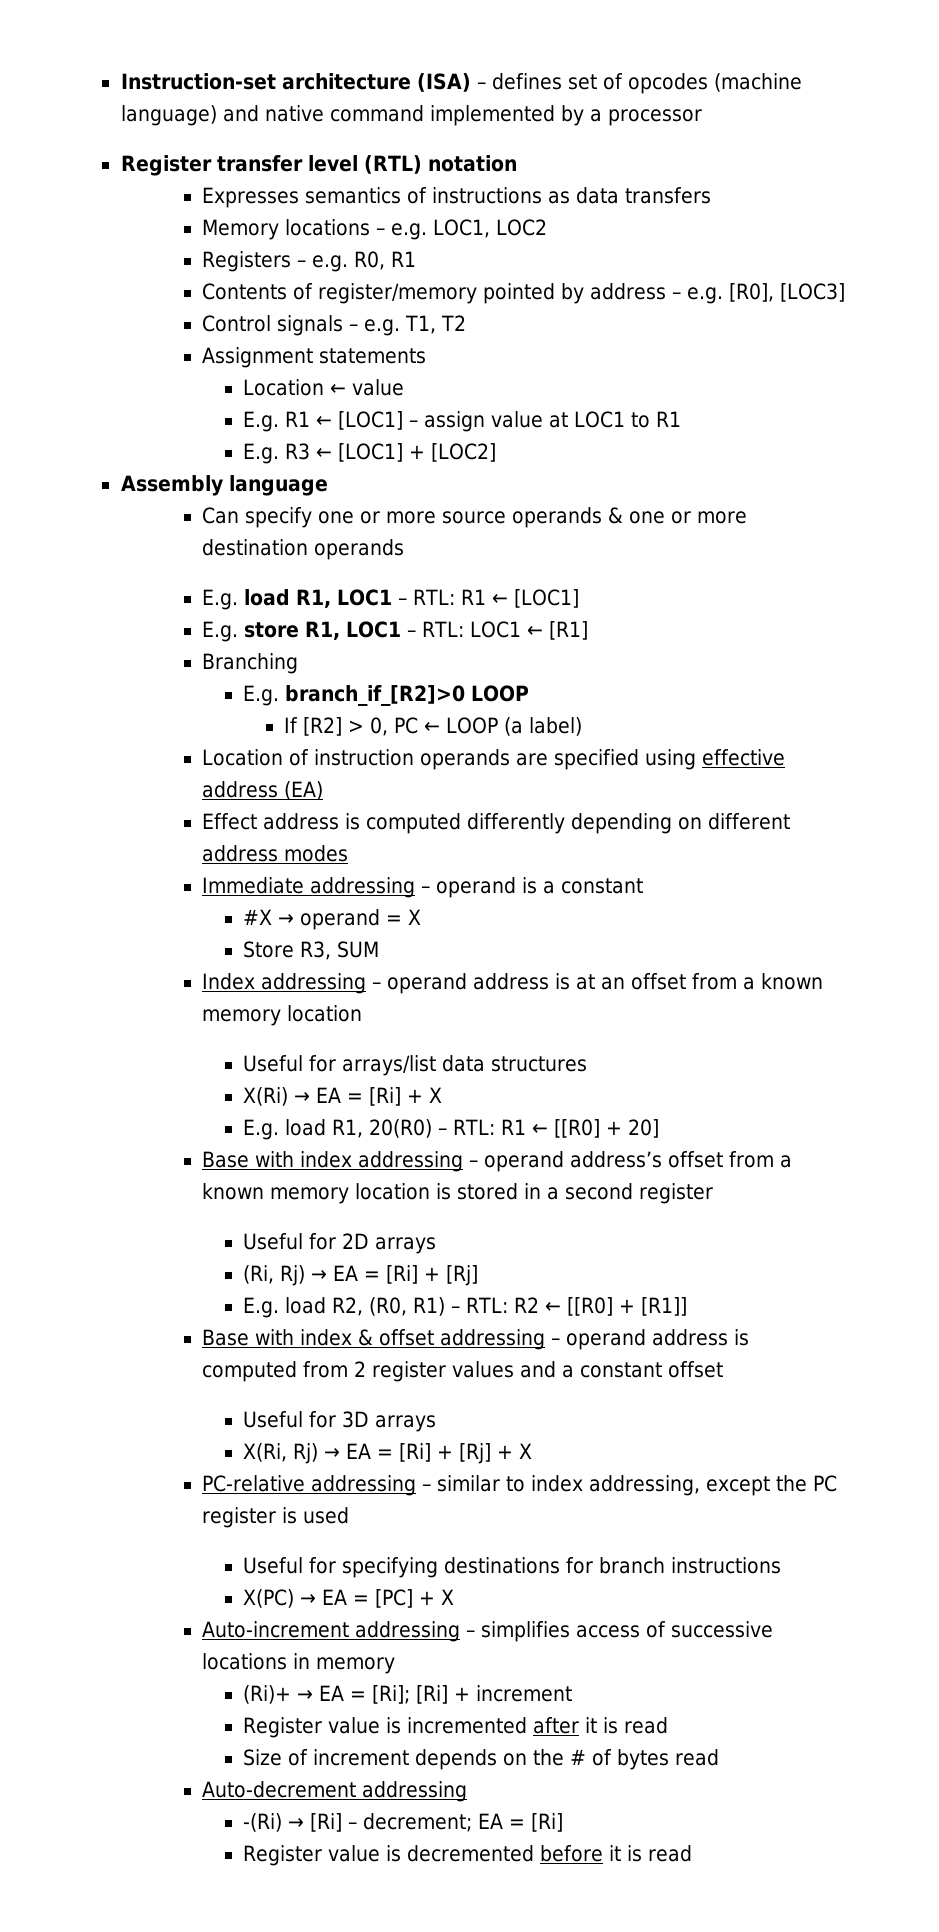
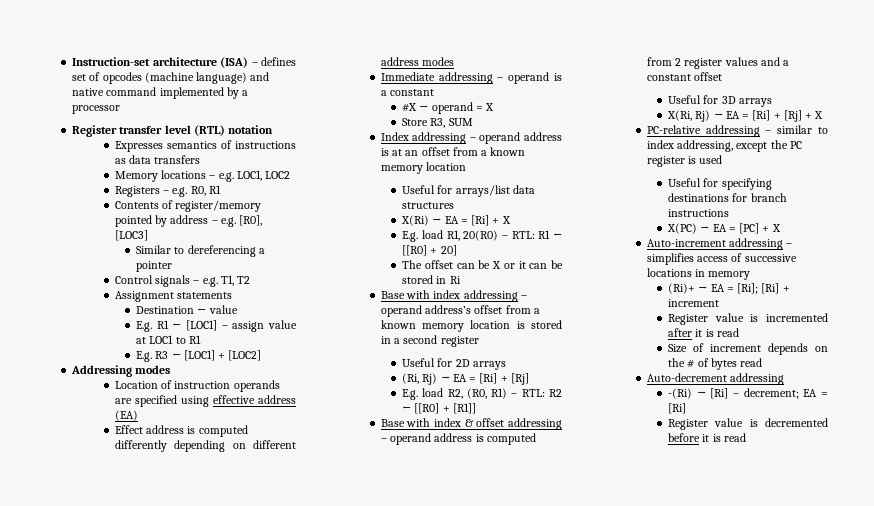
+ Similar to dereferencing a pointer
- Location ← value
+ Destination ← value
- Assembly language
- Can specify one or more source operands & one or more destination operands
- E.g. load R1, LOC1 – RTL: R1 ← [LOC1]
- E.g. store R1, LOC1 – RTL: LOC1 ← [R1]
- Branching
- E.g. branch_if_[R2]>0 LOOP
- If [R2] > 0, PC ← LOOP (a label)
+ Addressing modes
+ The offset can be X or it can be stored in Ri

